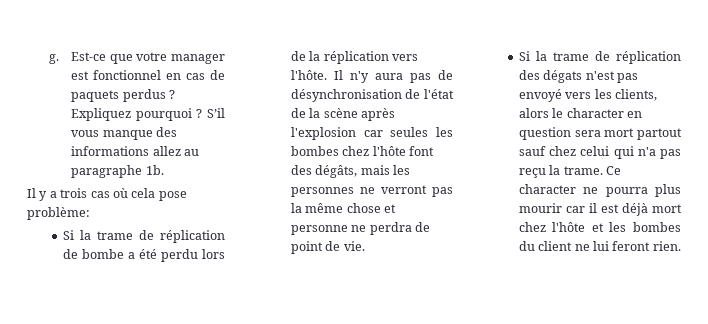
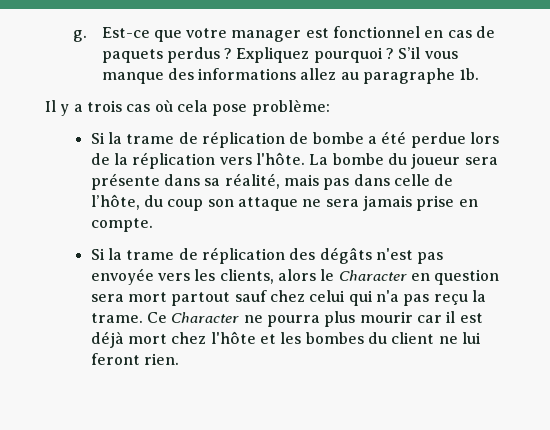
- Si la trame de réplication de bombe a été perdu lors de la réplication vers l'hôte.
+ Si la trame de réplication de bombe a été perdue lors de la réplication vers l'hôte.
- Il n'y aura pas de désynchronisation de l'état de la scène après l'explosion car seules les bombes chez l'hôte font des dégâts, mais les personnes ne verront pas la même chose et personne ne perdra de point de vie.
+ La bombe du joueur sera présente dans sa réalité, mais pas dans celle de l’hôte, du coup son attaque ne sera jamais prise en compte.
- Si la trame de réplication des dégats n'est pas envoyé vers les clients, alors le character en question sera mort partout sauf chez celui qui n'a pas reçu la trame.
+ Si la trame de réplication des dégâts n'est pas envoyée vers les clients, alors le Character en question sera mort partout sauf chez celui qui n'a pas reçu la trame.
- Ce character ne pourra plus mourir car il est déjà mort chez l'hôte et les bombes du client ne lui feront rien.
+ Ce Character ne pourra plus mourir car il est déjà mort chez l'hôte et les bombes du client ne lui feront rien.

